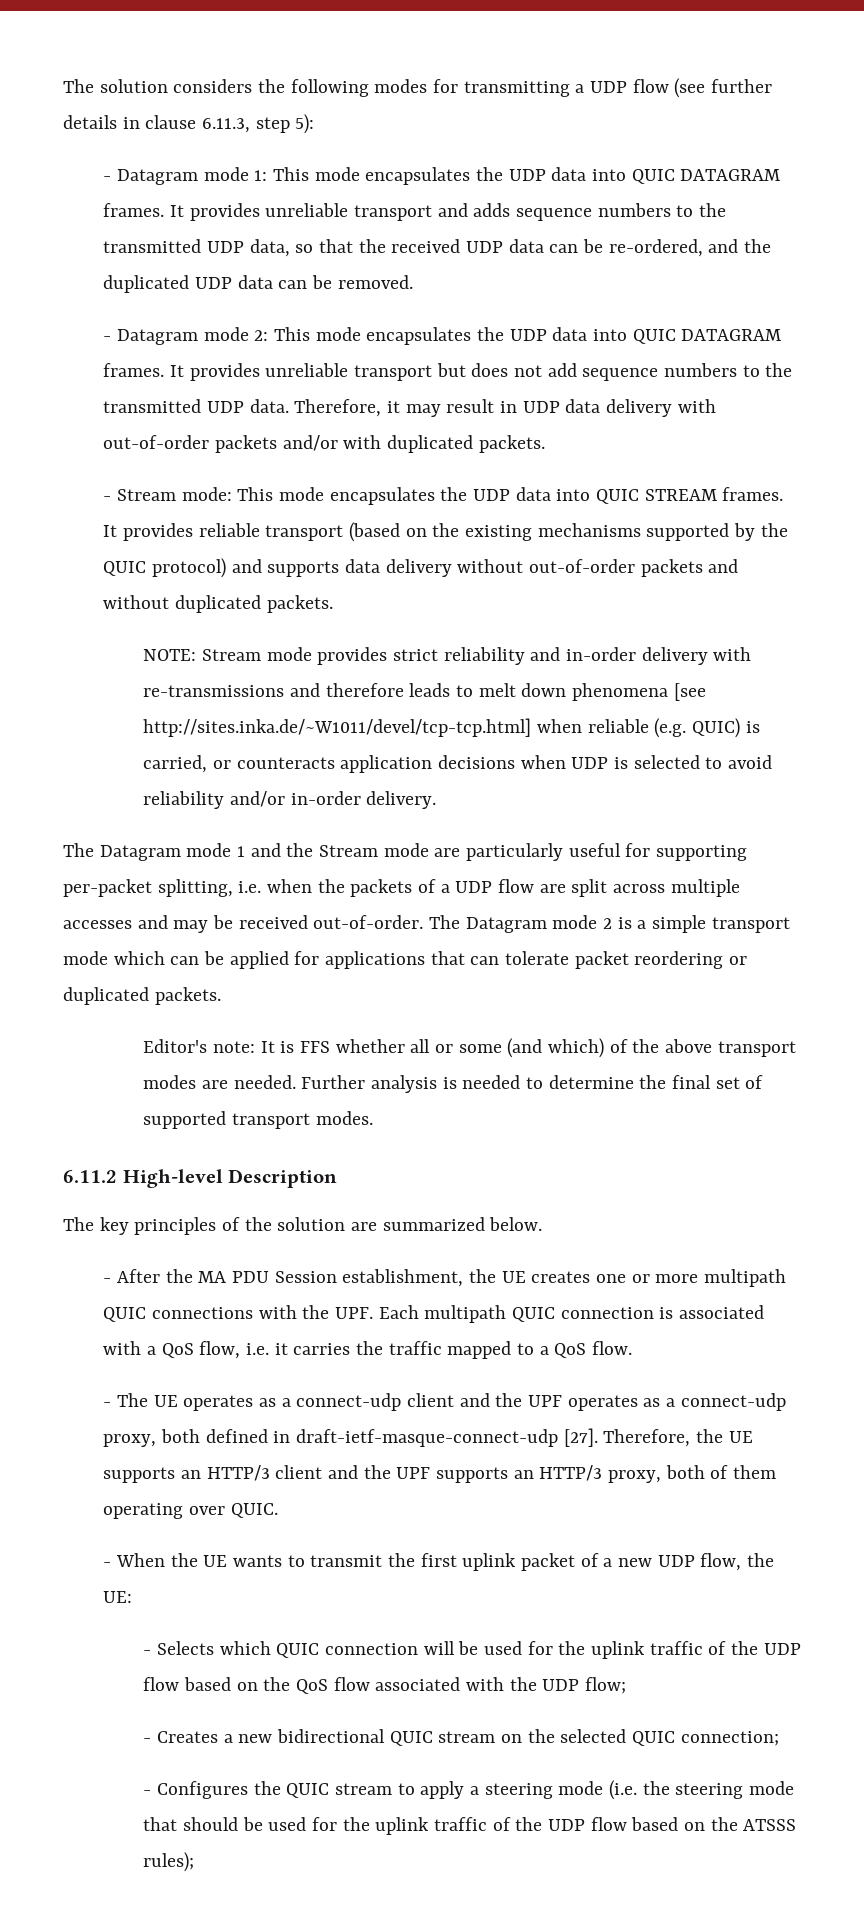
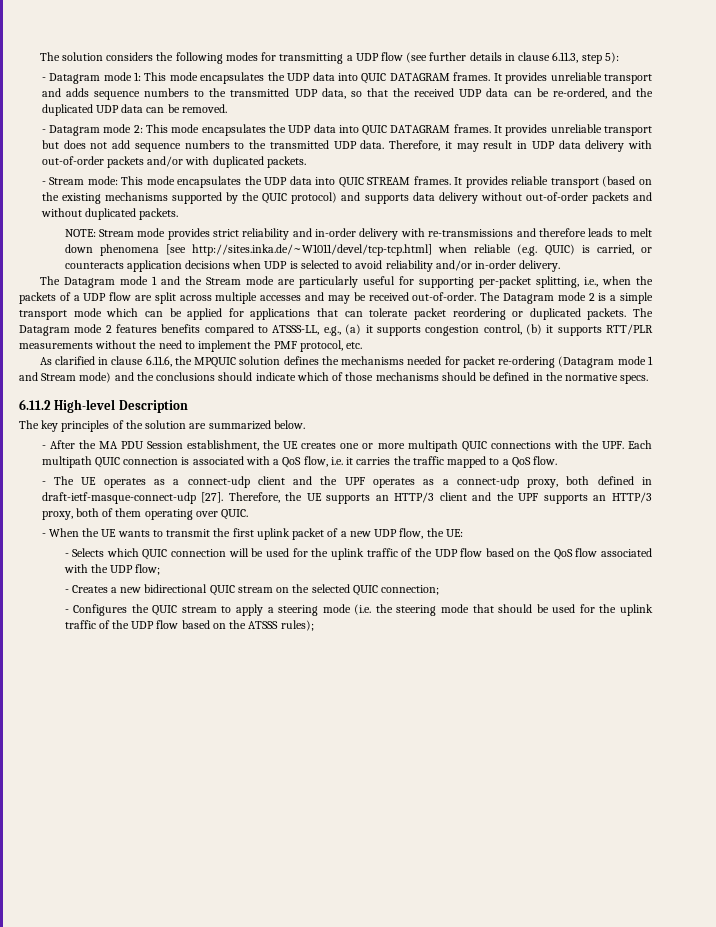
- The Datagram mode 1 and the Stream mode are particularly useful for supporting per-packet splitting, i.e. when the packets of a UDP flow are split across multiple accesses and may be received out-of-order.
+ The Datagram mode 1 and the Stream mode are particularly useful for supporting per-packet splitting, i.e., when the packets of a UDP flow are split across multiple accesses and may be received out-of-order.
- The Datagram mode 2 is a simple transport mode which can be applied for applications that can tolerate packet reordering or duplicated packets.
- Editor's note: It is FFS whether all or some (and which) of the above transport modes are needed. Further analysis is needed to determine the final set of supported transport modes.
+ The Datagram mode 2 is a simple transport mode which can be applied for applications that can tolerate packet reordering or duplicated packets. The Datagram mode 2 features benefits compared to ATSSS-LL, e.g., (a) it supports congestion control, (b) it supports RTT/PLR measurements without the need to implement the PMF protocol, etc.
+ As clarified in clause 6.11.6, the MPQUIC solution defines the mechanisms needed for packet re-ordering (Datagram mode 1 and Stream mode) and the conclusions should indicate which of those mechanisms should be defined in the normative specs.

